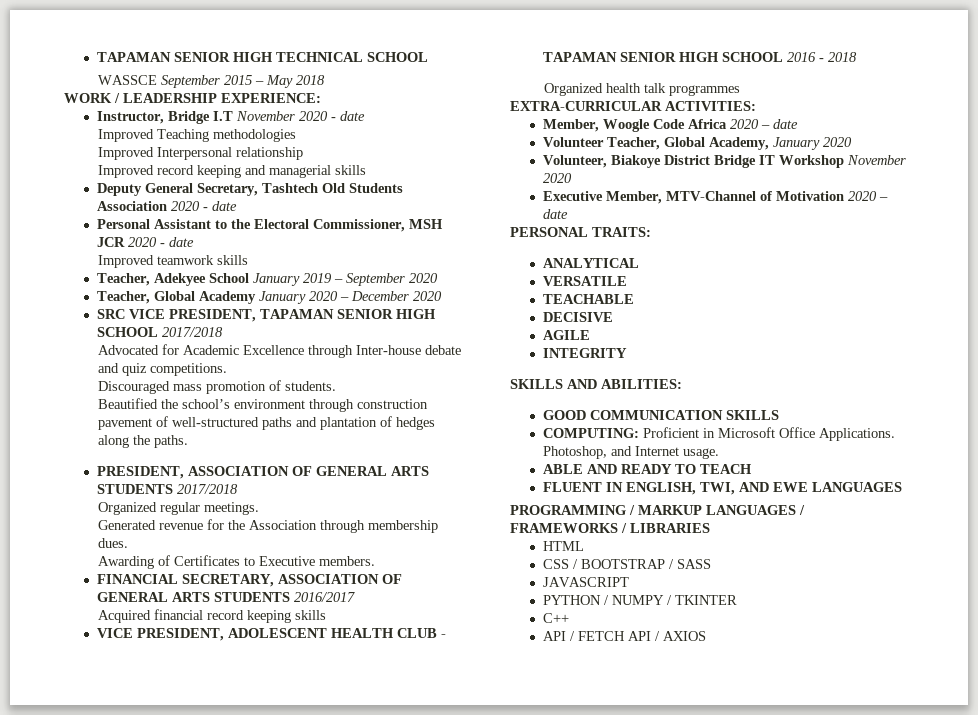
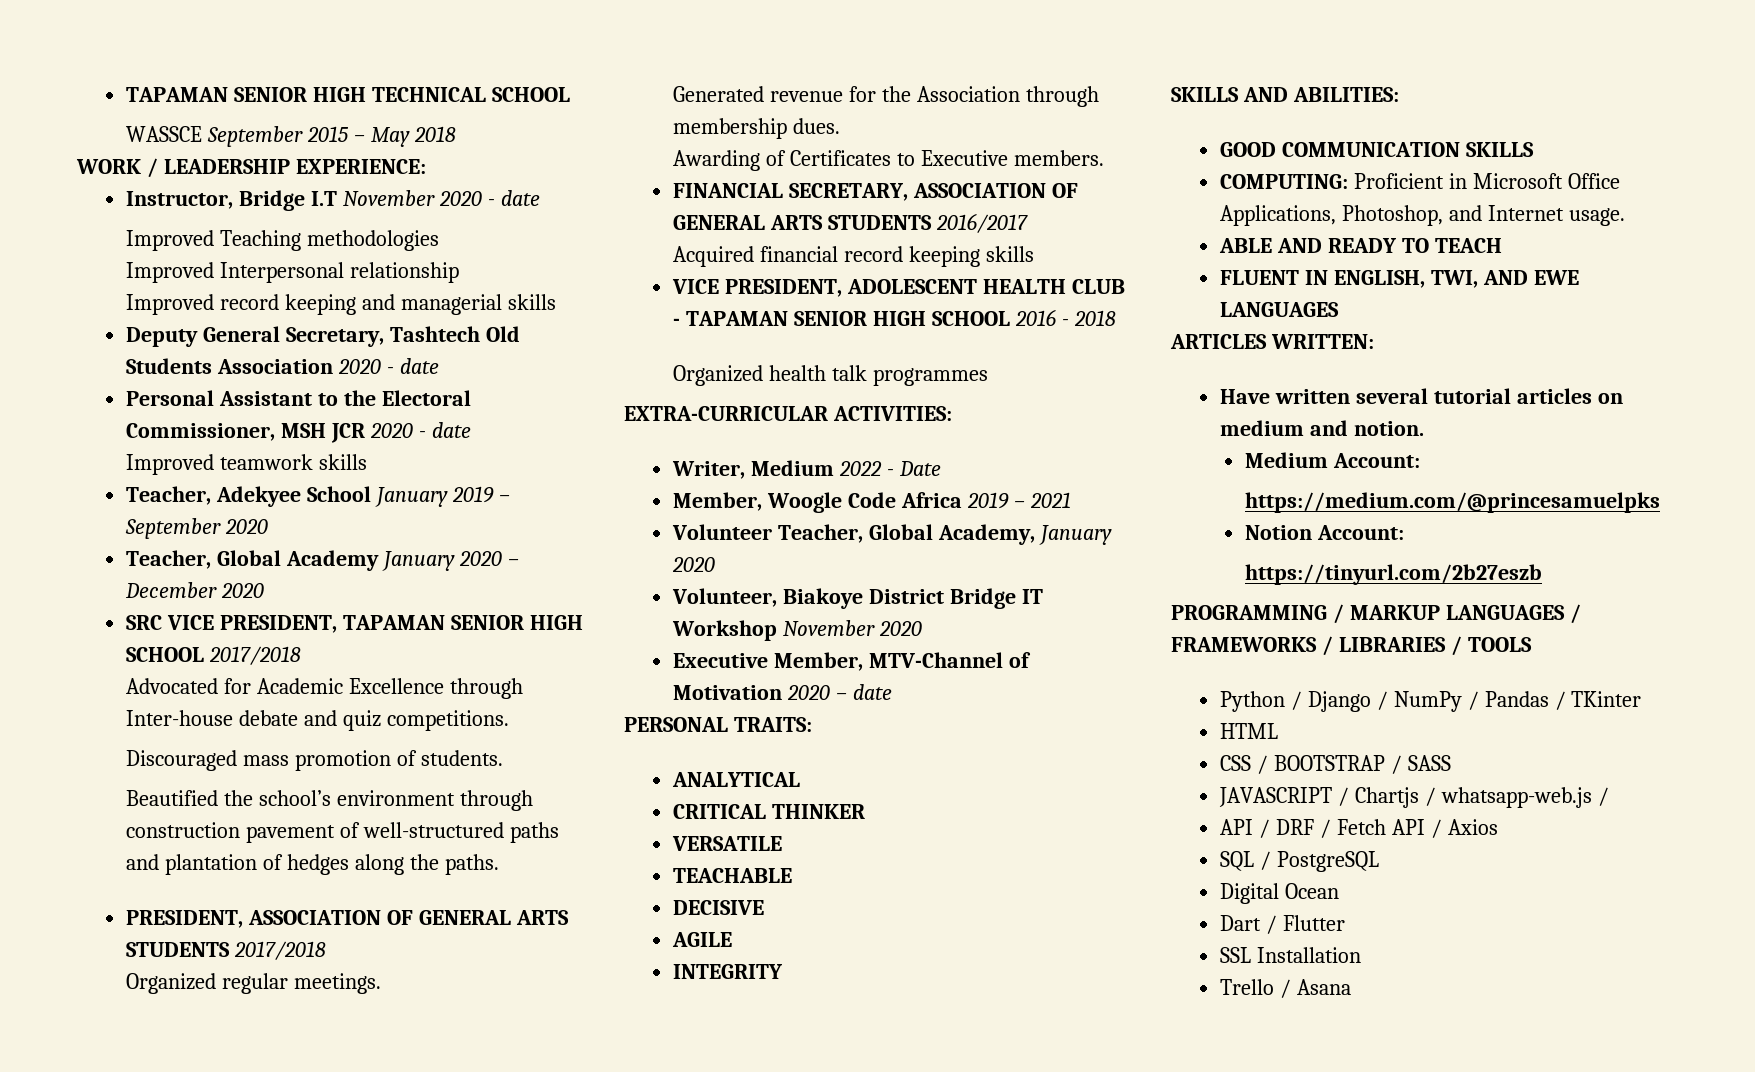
+ Writer, Medium 2022 - Date
- Member, Woogle Code Africa 2020 – date
+ Member, Woogle Code Africa 2019 – 2021
+ CRITICAL THINKER
- COMPUTING: Proficient in Microsoft Office Applications. Photoshop, and Internet usage.
+ COMPUTING: Proficient in Microsoft Office Applications, Photoshop, and Internet usage.
+ ARTICLES WRITTEN:
+ Have written several tutorial articles on medium and notion.
+ Medium Account:
+ https://medium.com/@princesamuelpks
+ Notion Account:
+ https://tinyurl.com/2b27eszb
- PROGRAMMING / MARKUP LANGUAGES / FRAMEWORKS / LIBRARIES
+ PROGRAMMING / MARKUP LANGUAGES / FRAMEWORKS / LIBRARIES / TOOLS
+ Python / Django / NumPy / Pandas / TKinter
- JAVASCRIPT
- PYTHON / NUMPY / TKINTER
- C++
- API / FETCH API / AXIOS
+ JAVASCRIPT / Chartjs / whatsapp-web.js /
+ API / DRF / Fetch API / Axios
+ SQL / PostgreSQL
+ Digital Ocean
+ Dart / Flutter
+ SSL Installation
+ Trello / Asana

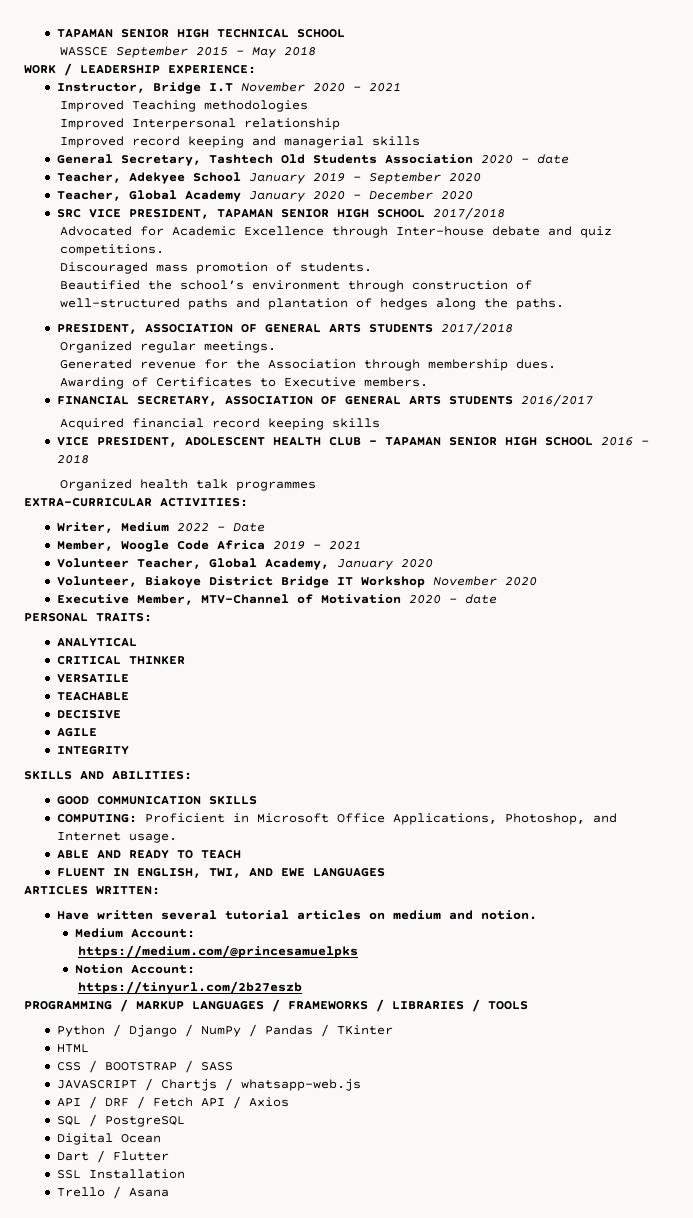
- Instructor, Bridge I.T November 2020 - date
+ Instructor, Bridge I.T November 2020 - 2021
- Deputy General Secretary, Tashtech Old Students Association 2020 - date
+ General Secretary, Tashtech Old Students Association 2020 - date
- Personal Assistant to the Electoral Commissioner, MSH JCR 2020 - date
- Improved teamwork skills
- Beautified the school’s environment through construction pavement of well-structured paths and plantation of hedges along the paths.
+ Beautified the school’s environment through construction of well-structured paths and plantation of hedges along the paths.
- JAVASCRIPT / Chartjs / whatsapp-web.js /
+ JAVASCRIPT / Chartjs / whatsapp-web.js

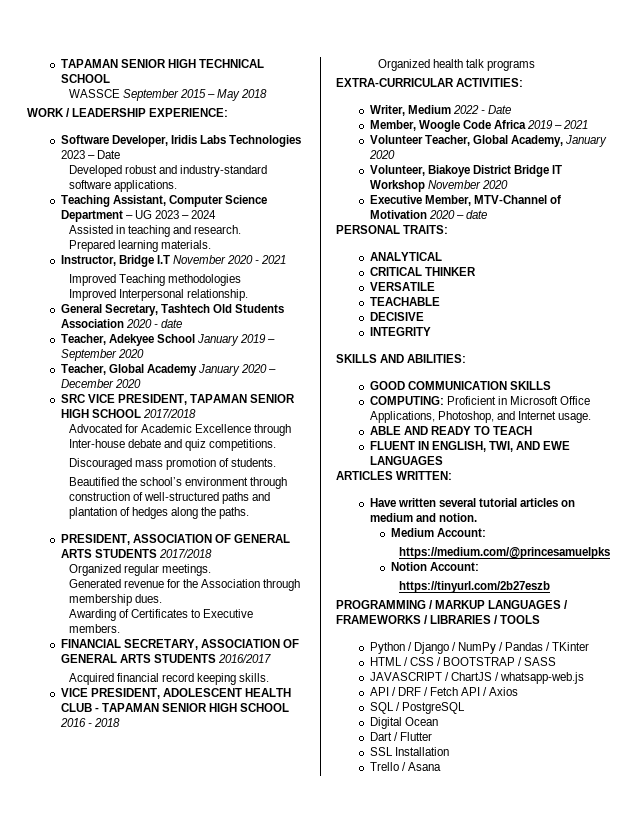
+ Software Developer, Iridis Labs Technologies 2023 – Date
+ Developed robust and industry-standard software applications.
+ Teaching Assistant, Computer Science Department – UG 2023 – 2024
+ Assisted in teaching and research.
+ Prepared learning materials.
- Improved Interpersonal relationship
- Improved record keeping and managerial skills
+ Improved Interpersonal relationship.
- Acquired financial record keeping skills
+ Acquired financial record keeping skills.
- Organized health talk programmes
+ Organized health talk programs
- AGILE
- HTML
- CSS / BOOTSTRAP / SASS
+ HTML / CSS / BOOTSTRAP / SASS
- JAVASCRIPT / Chartjs / whatsapp-web.js
+ JAVASCRIPT / ChartJS / whatsapp-web.js

